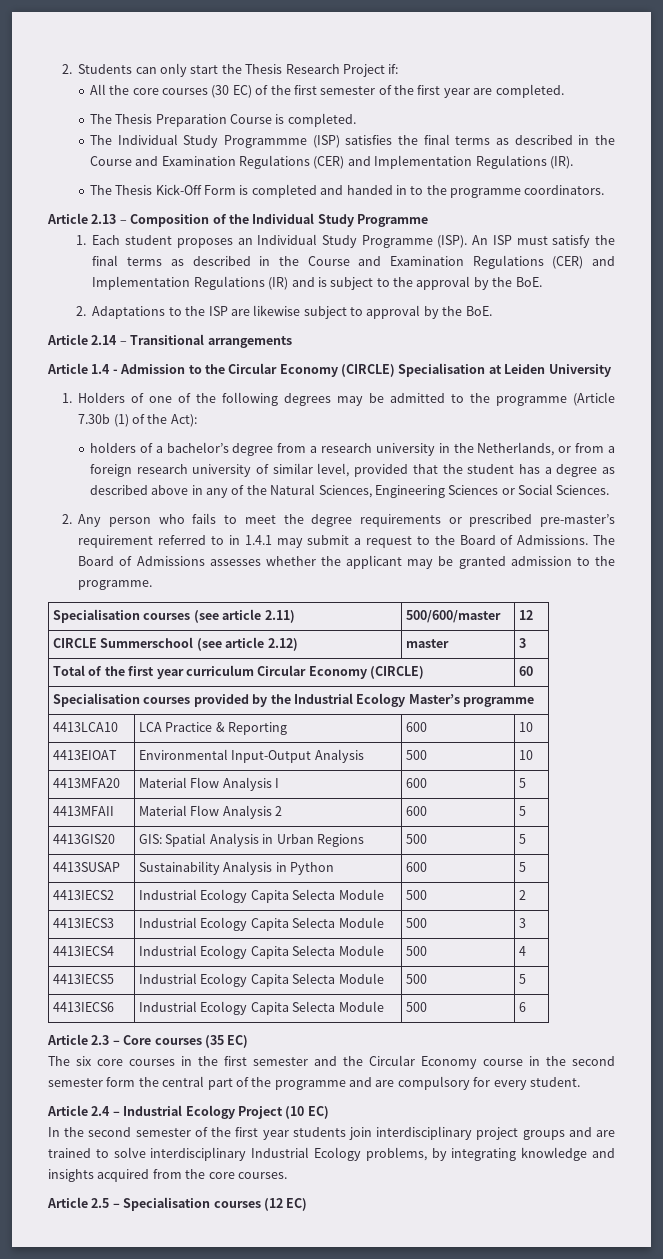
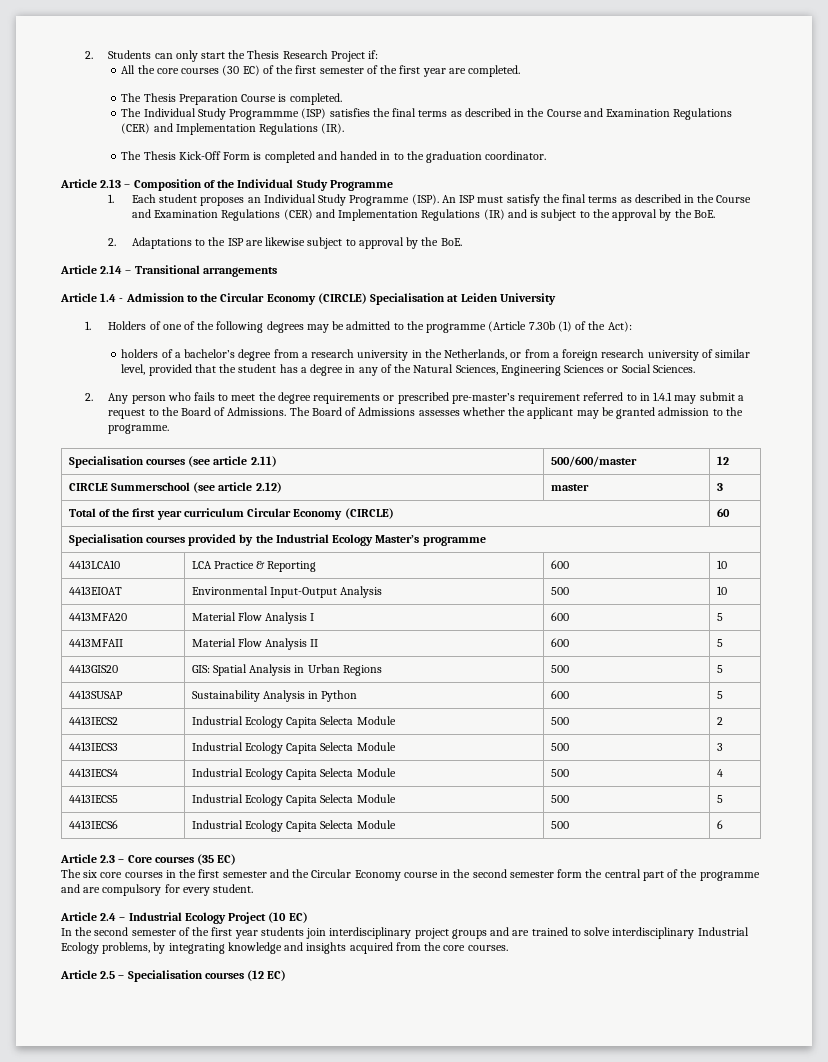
- The Thesis Kick-Off Form is completed and handed in to the programme coordinators.
+ The Thesis Kick-Off Form is completed and handed in to the graduation coordinator.
- holders of a bachelor’s degree from a research university in the Netherlands, or from a foreign research university of similar level, provided that the student has a degree as described above in any of the Natural Sciences, Engineering Sciences or Social Sciences.
+ holders of a bachelor’s degree from a research university in the Netherlands, or from a foreign research university of similar level, provided that the student has a degree in any of the Natural Sciences, Engineering Sciences or Social Sciences.
- 4413MFAII | Material Flow Analysis 2 | 600 | 5
+ 4413MFAII | Material Flow Analysis II | 600 | 5

